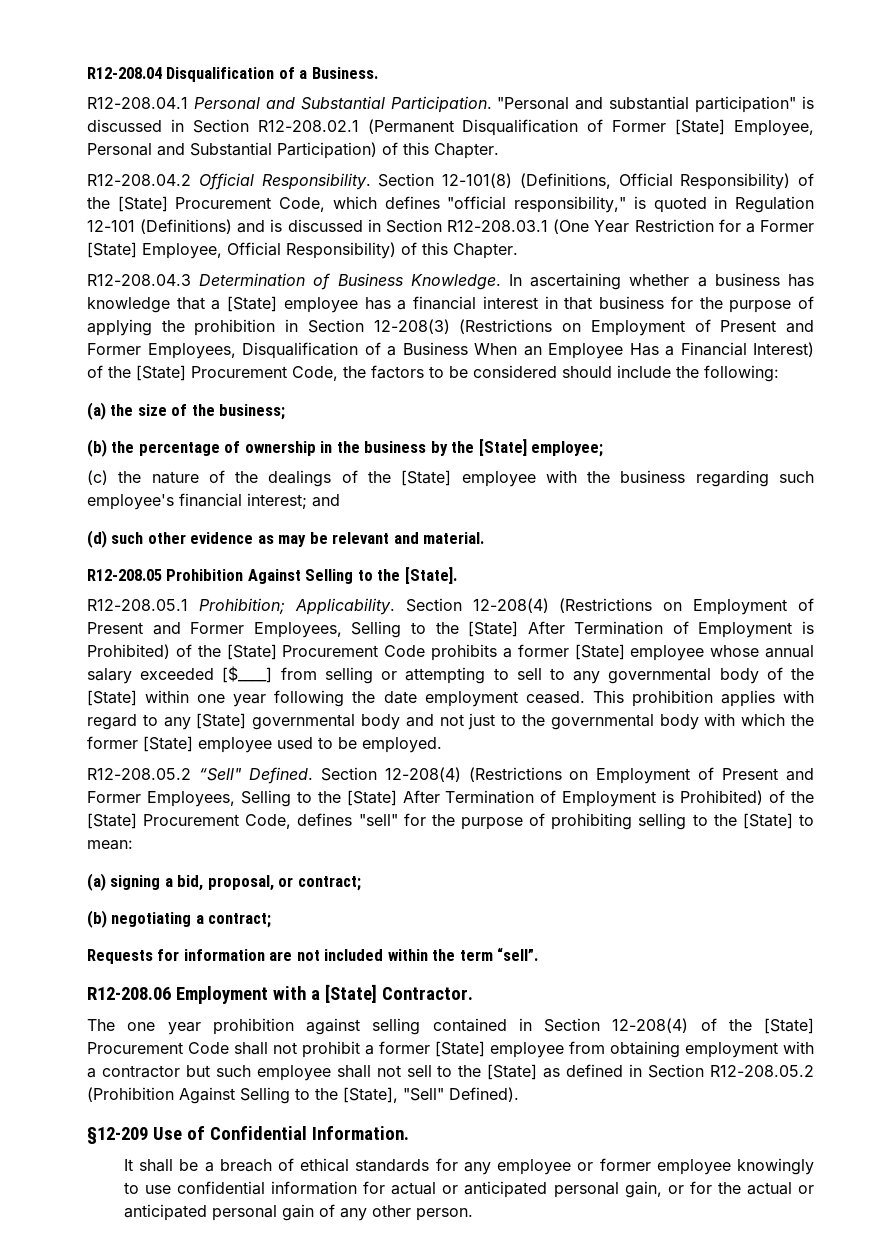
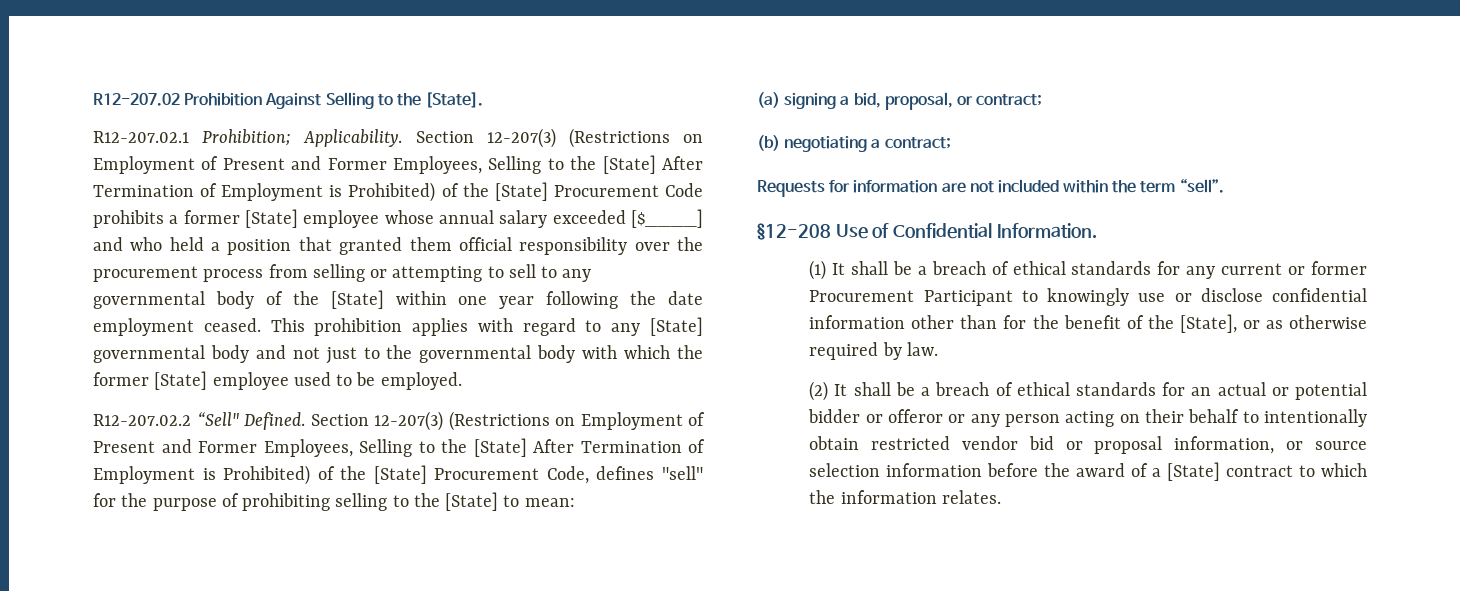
- R12-208.04 Disqualification of a Business.
- R12-208.04.1 Personal and Substantial Participation. "Personal and substantial participation" is discussed in Section R12-208.02.1 (Permanent Disqualification of Former [State] Employee, Personal and Substantial Participation) of this Chapter.
- R12-208.04.2 Official Responsibility. Section 12-101(8) (Definitions, Official Responsibility) of the [State] Procurement Code, which defines "official responsibility," is quoted in Regulation 12-101 (Definitions) and is discussed in Section R12-208.03.1 (One Year Restriction for a Former [State] Employee, Official Responsibility) of this Chapter.
- R12-208.04.3 Determination of Business Knowledge. In ascertaining whether a business has knowledge that a [State] employee has a financial interest in that business for the purpose of applying the prohibition in Section 12-208(3) (Restrictions on Employment of Present and Former Employees, Disqualification of a Business When an Employee Has a Financial Interest) of the [State] Procurement Code, the factors to be considered should include the following:
- (a) the size of the business;
- (b) the percentage of ownership in the business by the [State] employee;
- (c) the nature of the dealings of the [State] employee with the business regarding such employee's financial interest; and
- (d) such other evidence as may be relevant and material.
- R12-208.05 Prohibition Against Selling to the [State].
+ R12-207.02 Prohibition Against Selling to the [State].
- R12-208.05.1 Prohibition; Applicability.
+ R12-207.02.1 Prohibition; Applicability.
- Section 12-208(4) (Restrictions on Employment of Present and Former Employees, Selling to the [State] After Termination of Employment is Prohibited) of the [State] Procurement Code prohibits a former [State] employee whose annual salary exceeded [$____] from selling or attempting to sell to any governmental body of the [State] within one year following the date employment ceased.
+ Section 12-207(3) (Restrictions on Employment of Present and Former Employees, Selling to the [State] After Termination of Employment is Prohibited) of the [State] Procurement Code prohibits a former [State] employee whose annual salary exceeded [$____] and who held a position that granted them official responsibility over the procurement process from selling or attempting to sell to any governmental body of the [State] within one year following the date employment ceased.
- R12-208.05.2 “Sell" Defined.
+ R12-207.02.2 “Sell" Defined.
- Section 12-208(4) (Restrictions on Employment of Present and Former Employees, Selling to the [State] After Termination of Employment is Prohibited) of the [State] Procurement Code, defines "sell" for the purpose of prohibiting selling to the [State] to mean:
+ Section 12-207(3) (Restrictions on Employment of Present and Former Employees, Selling to the [State] After Termination of Employment is Prohibited) of the [State] Procurement Code, defines "sell" for the purpose of prohibiting selling to the [State] to mean:
- R12-208.06 Employment with a [State] Contractor.
- The one year prohibition against selling contained in Section 12-208(4) of the [State] Procurement Code shall not prohibit a former [State] employee from obtaining employment with a contractor but such employee shall not sell to the [State] as defined in Section R12-208.05.2 (Prohibition Against Selling to the [State], "Sell" Defined).
- §12-209 Use of Confidential Information.
+ §12-208 Use of Confidential Information.
- It shall be a breach of ethical standards for any employee or former employee knowingly to use confidential information for actual or anticipated personal gain, or for the actual or anticipated personal gain of any other person.
+ (1) It shall be a breach of ethical standards for any current or former Procurement Participant to knowingly use or disclose confidential information other than for the benefit of the [State], or as otherwise required by law.
+ (2) It shall be a breach of ethical standards for an actual or potential bidder or offeror or any person acting on their behalf to intentionally obtain restricted vendor bid or proposal information, or source selection information before the award of a [State] contract to which the information relates.

